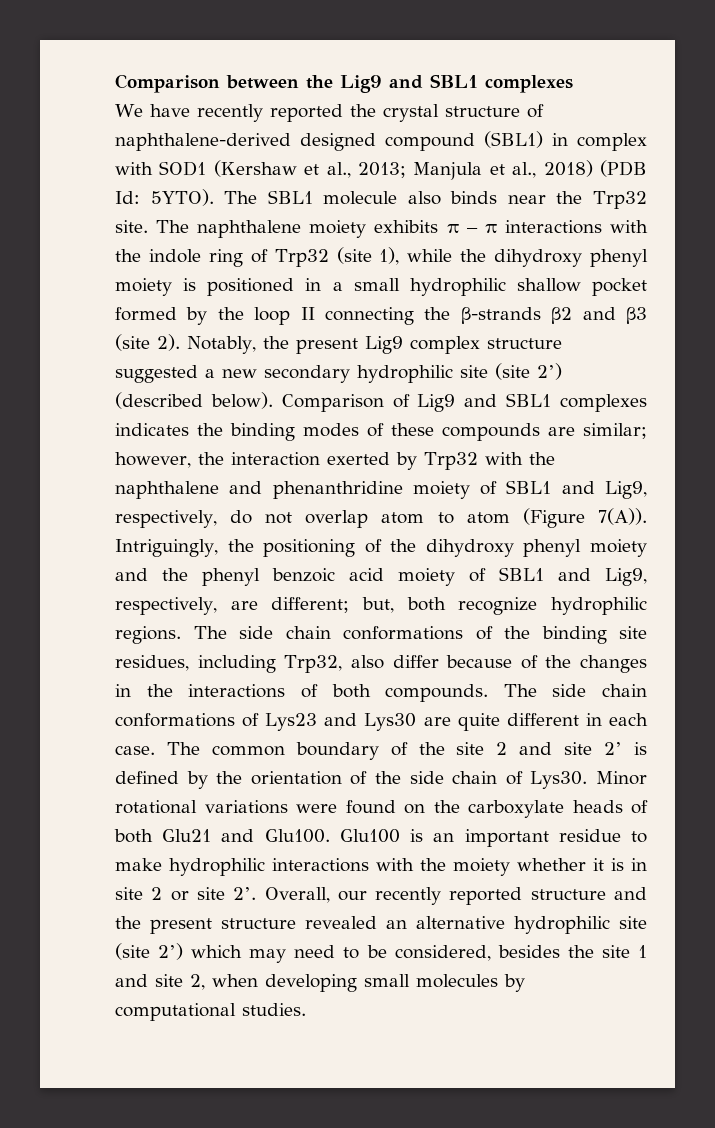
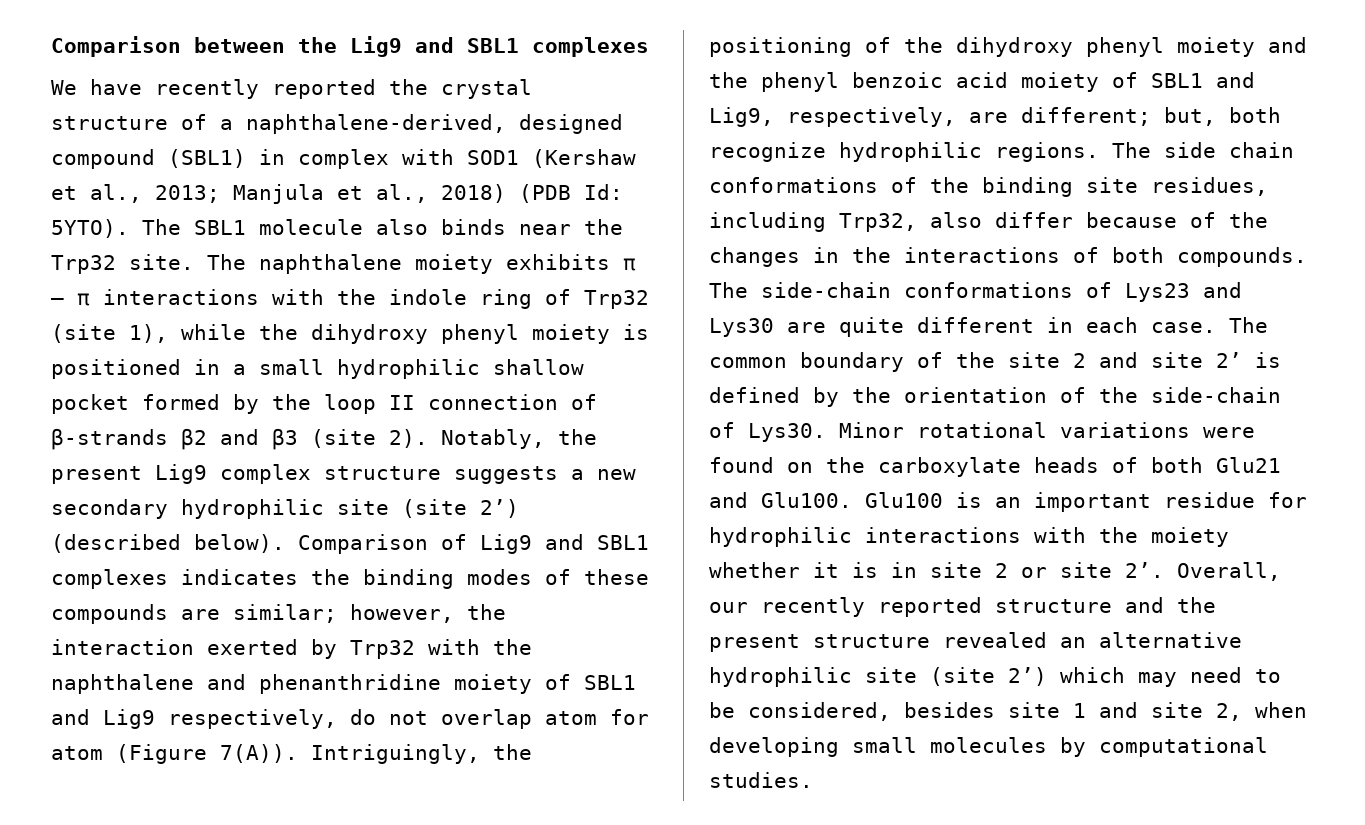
- We have recently reported the crystal structure of naphthalene-derived designed compound (SBL1) in complex with SOD1 (Kershaw et al., 2013; Manjula et al., 2018) (PDB Id: 5YTO).
+ We have recently reported the crystal structure of a naphthalene-derived, designed compound (SBL1) in complex with SOD1 (Kershaw et al., 2013; Manjula et al., 2018) (PDB Id: 5YTO).
- The naphthalene moiety exhibits π – π interactions with the indole ring of Trp32 (site 1), while the dihydroxy phenyl moiety is positioned in a small hydrophilic shallow pocket formed by the loop II connecting the β-strands β2 and β3 (site 2).
+ The naphthalene moiety exhibits π – π interactions with the indole ring of Trp32 (site 1), while the dihydroxy phenyl moiety is positioned in a small hydrophilic shallow pocket formed by the loop II connection of β-strands β2 and β3 (site 2).
- Notably, the present Lig9 complex structure suggested a new secondary hydrophilic site (site 2’) (described below).
+ Notably, the present Lig9 complex structure suggests a new secondary hydrophilic site (site 2’) (described below).
- Comparison of Lig9 and SBL1 complexes indicates the binding modes of these compounds are similar; however, the interaction exerted by Trp32 with the naphthalene and phenanthridine moiety of SBL1 and Lig9, respectively, do not overlap atom to atom (Figure 7(A)).
+ Comparison of Lig9 and SBL1 complexes indicates the binding modes of these compounds are similar; however, the interaction exerted by Trp32 with the naphthalene and phenanthridine moiety of SBL1 and Lig9 respectively, do not overlap atom for atom (Figure 7(A)).
- The side chain conformations of Lys23 and Lys30 are quite different in each case.
+ The side-chain conformations of Lys23 and Lys30 are quite different in each case.
- The common boundary of the site 2 and site 2’ is defined by the orientation of the side chain of Lys30.
+ The common boundary of the site 2 and site 2’ is defined by the orientation of the side-chain of Lys30.
- Glu100 is an important residue to make hydrophilic interactions with the moiety whether it is in site 2 or site 2’.
+ Glu100 is an important residue for hydrophilic interactions with the moiety whether it is in site 2 or site 2’.
- Overall, our recently reported structure and the present structure revealed an alternative hydrophilic site (site 2’) which may need to be considered, besides the site 1 and site 2, when developing small molecules by computational studies.
+ Overall, our recently reported structure and the present structure revealed an alternative hydrophilic site (site 2’) which may need to be considered, besides site 1 and site 2, when developing small molecules by computational studies.

